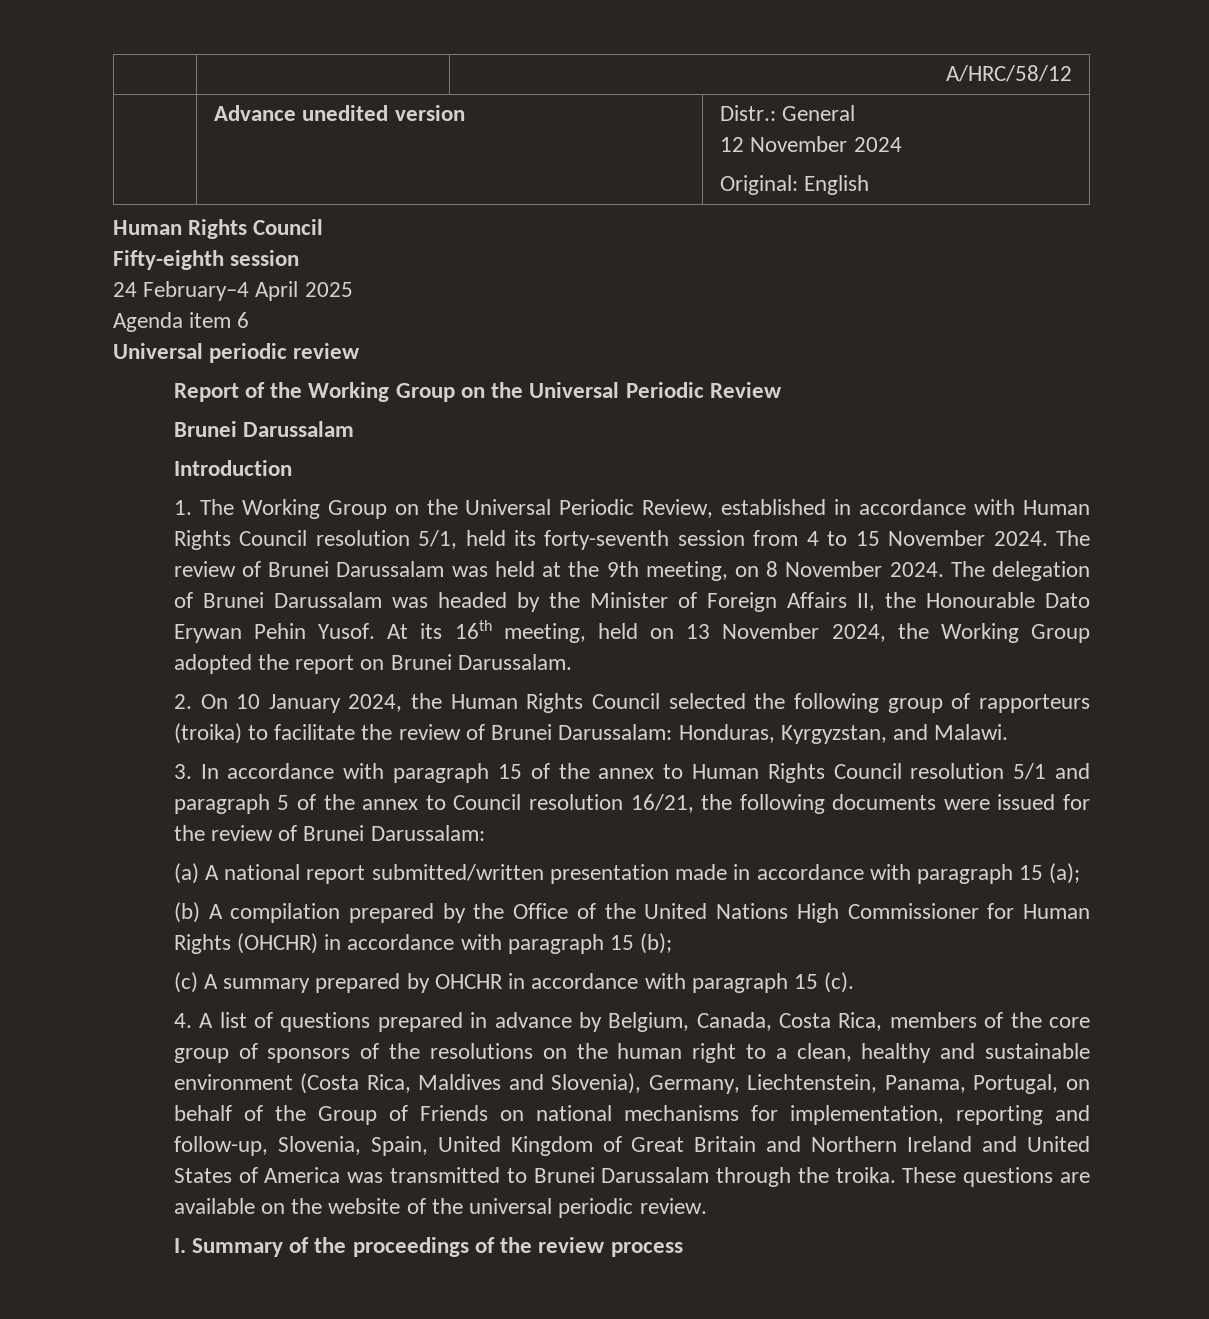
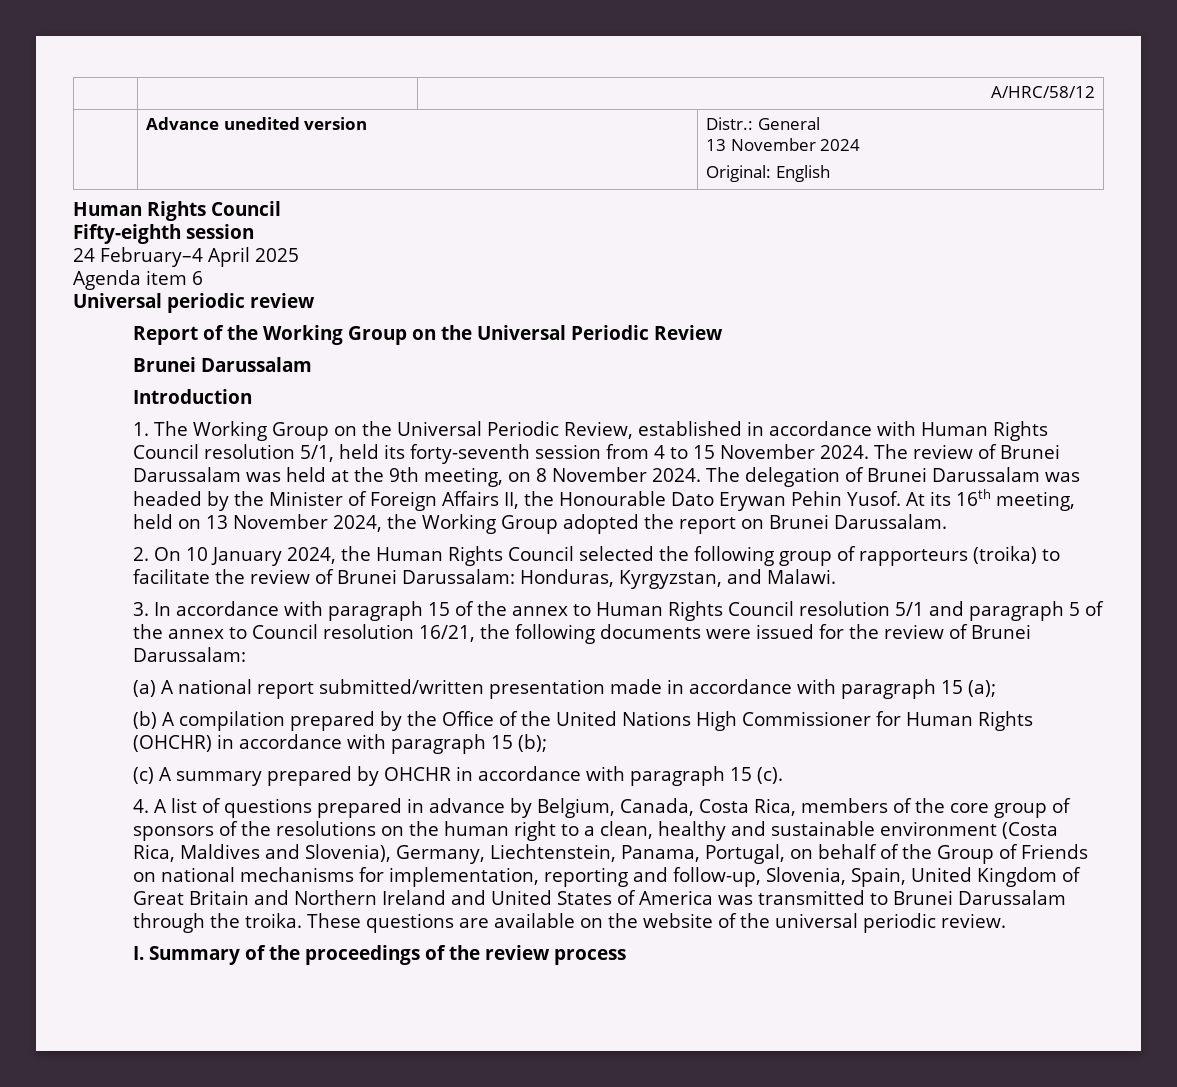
  | Advance unedited version | Distr.: General
- 12 November 2024
+ 13 November 2024

